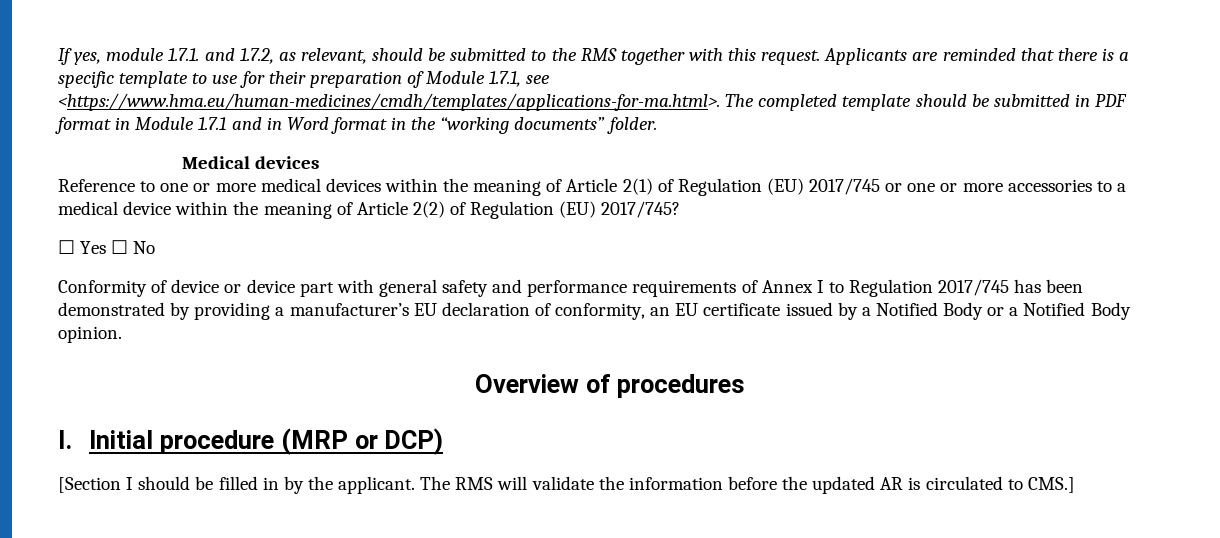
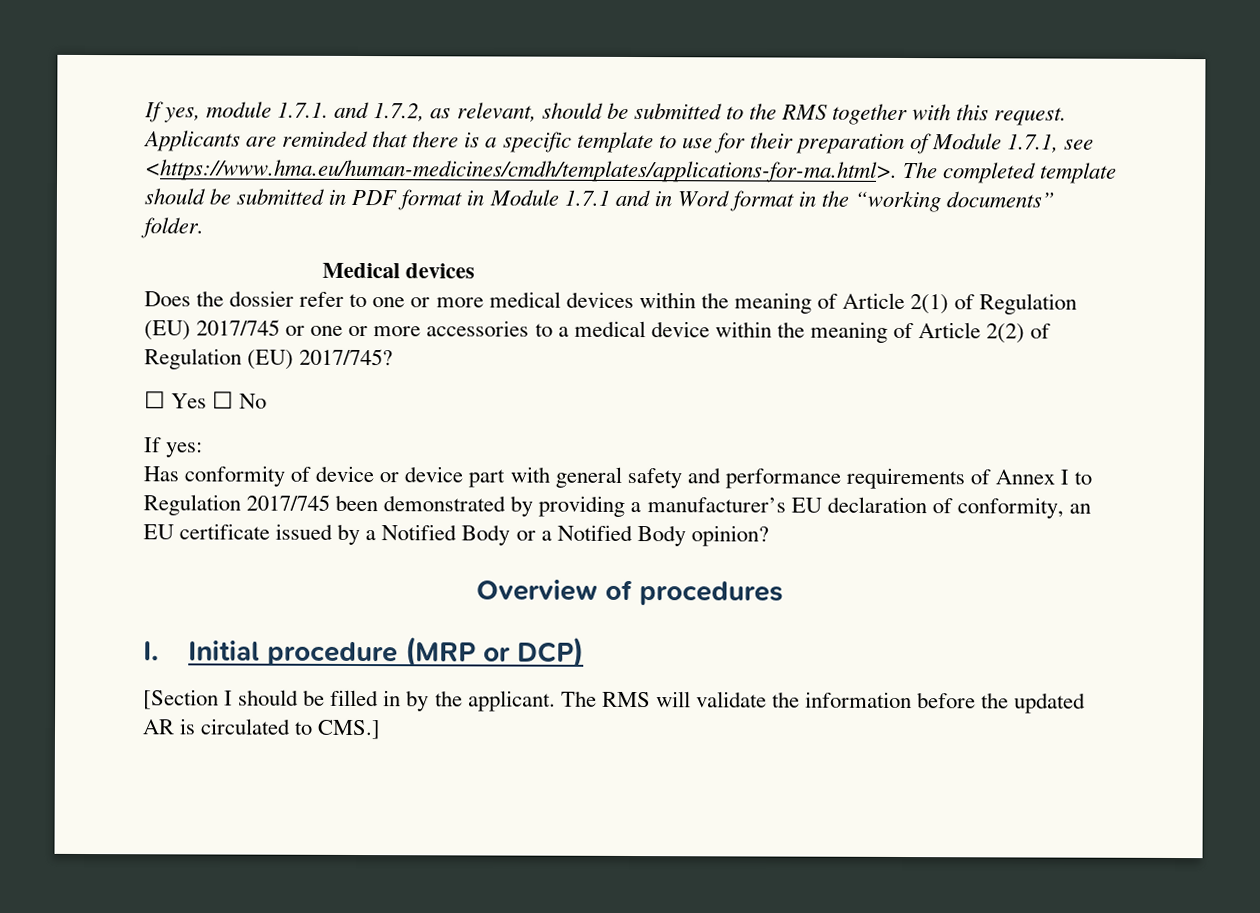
- Reference to one or more medical devices within the meaning of Article 2(1) of Regulation (EU) 2017/745 or one or more accessories to a medical device within the meaning of Article 2(2) of Regulation (EU) 2017/745?
+ Does the dossier refer to one or more medical devices within the meaning of Article 2(1) of Regulation (EU) 2017/745 or one or more accessories to a medical device within the meaning of Article 2(2) of Regulation (EU) 2017/745?
- Conformity of device or device part with general safety and performance requirements of Annex I to Regulation 2017/745 has been demonstrated by providing a manufacturer’s EU declaration of conformity, an EU certificate issued by a Notified Body or a Notified Body opinion.
+ If yes:
+ Has conformity of device or device part with general safety and performance requirements of Annex I to Regulation 2017/745 been demonstrated by providing a manufacturer’s EU declaration of conformity, an EU certificate issued by a Notified Body or a Notified Body opinion?

